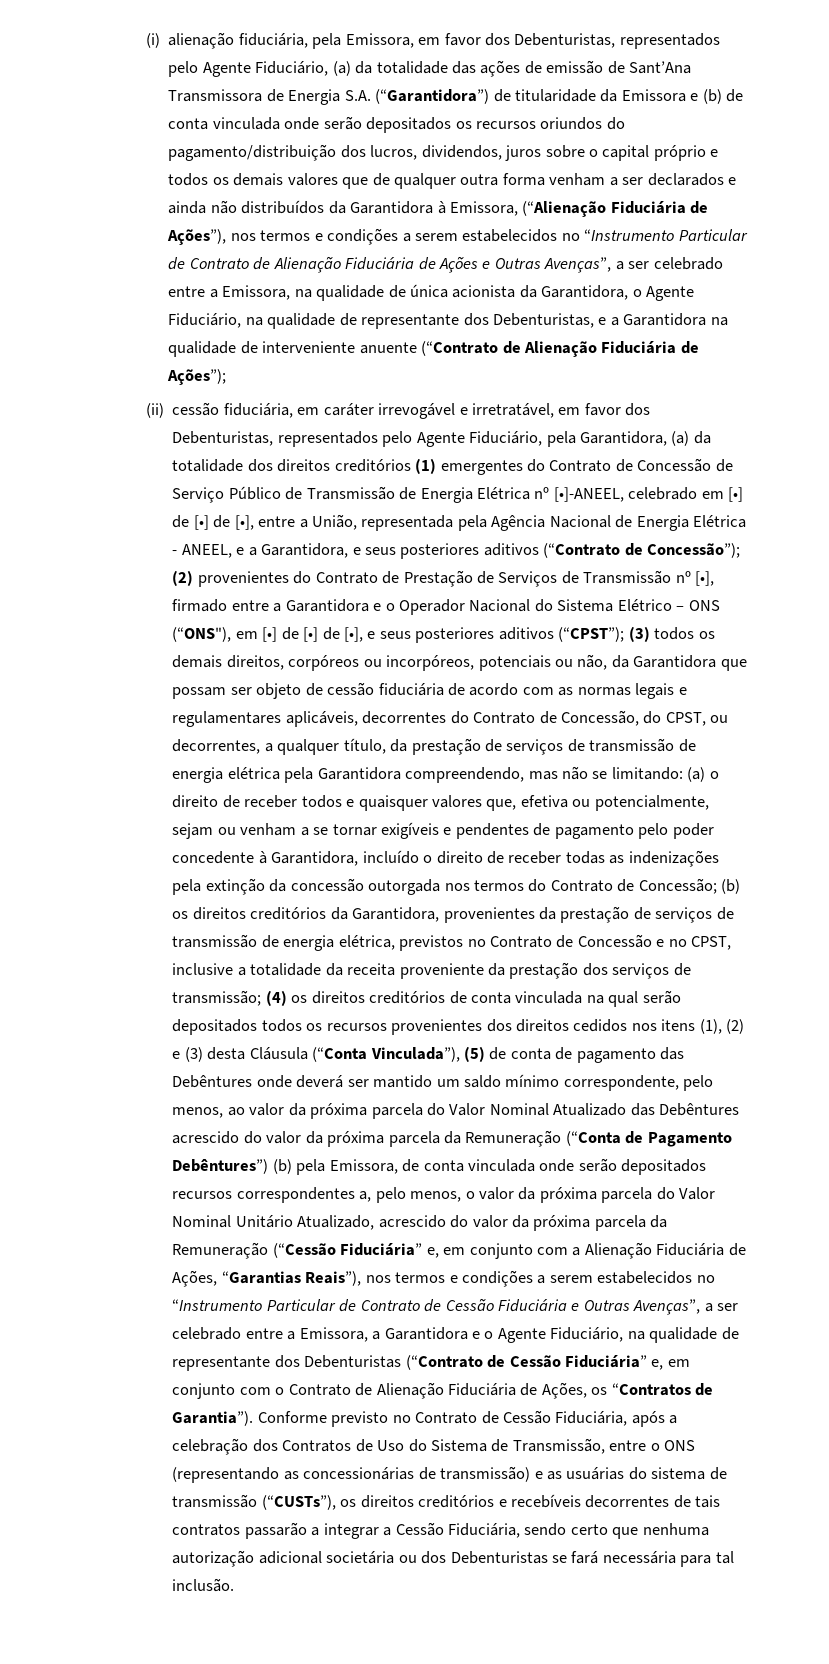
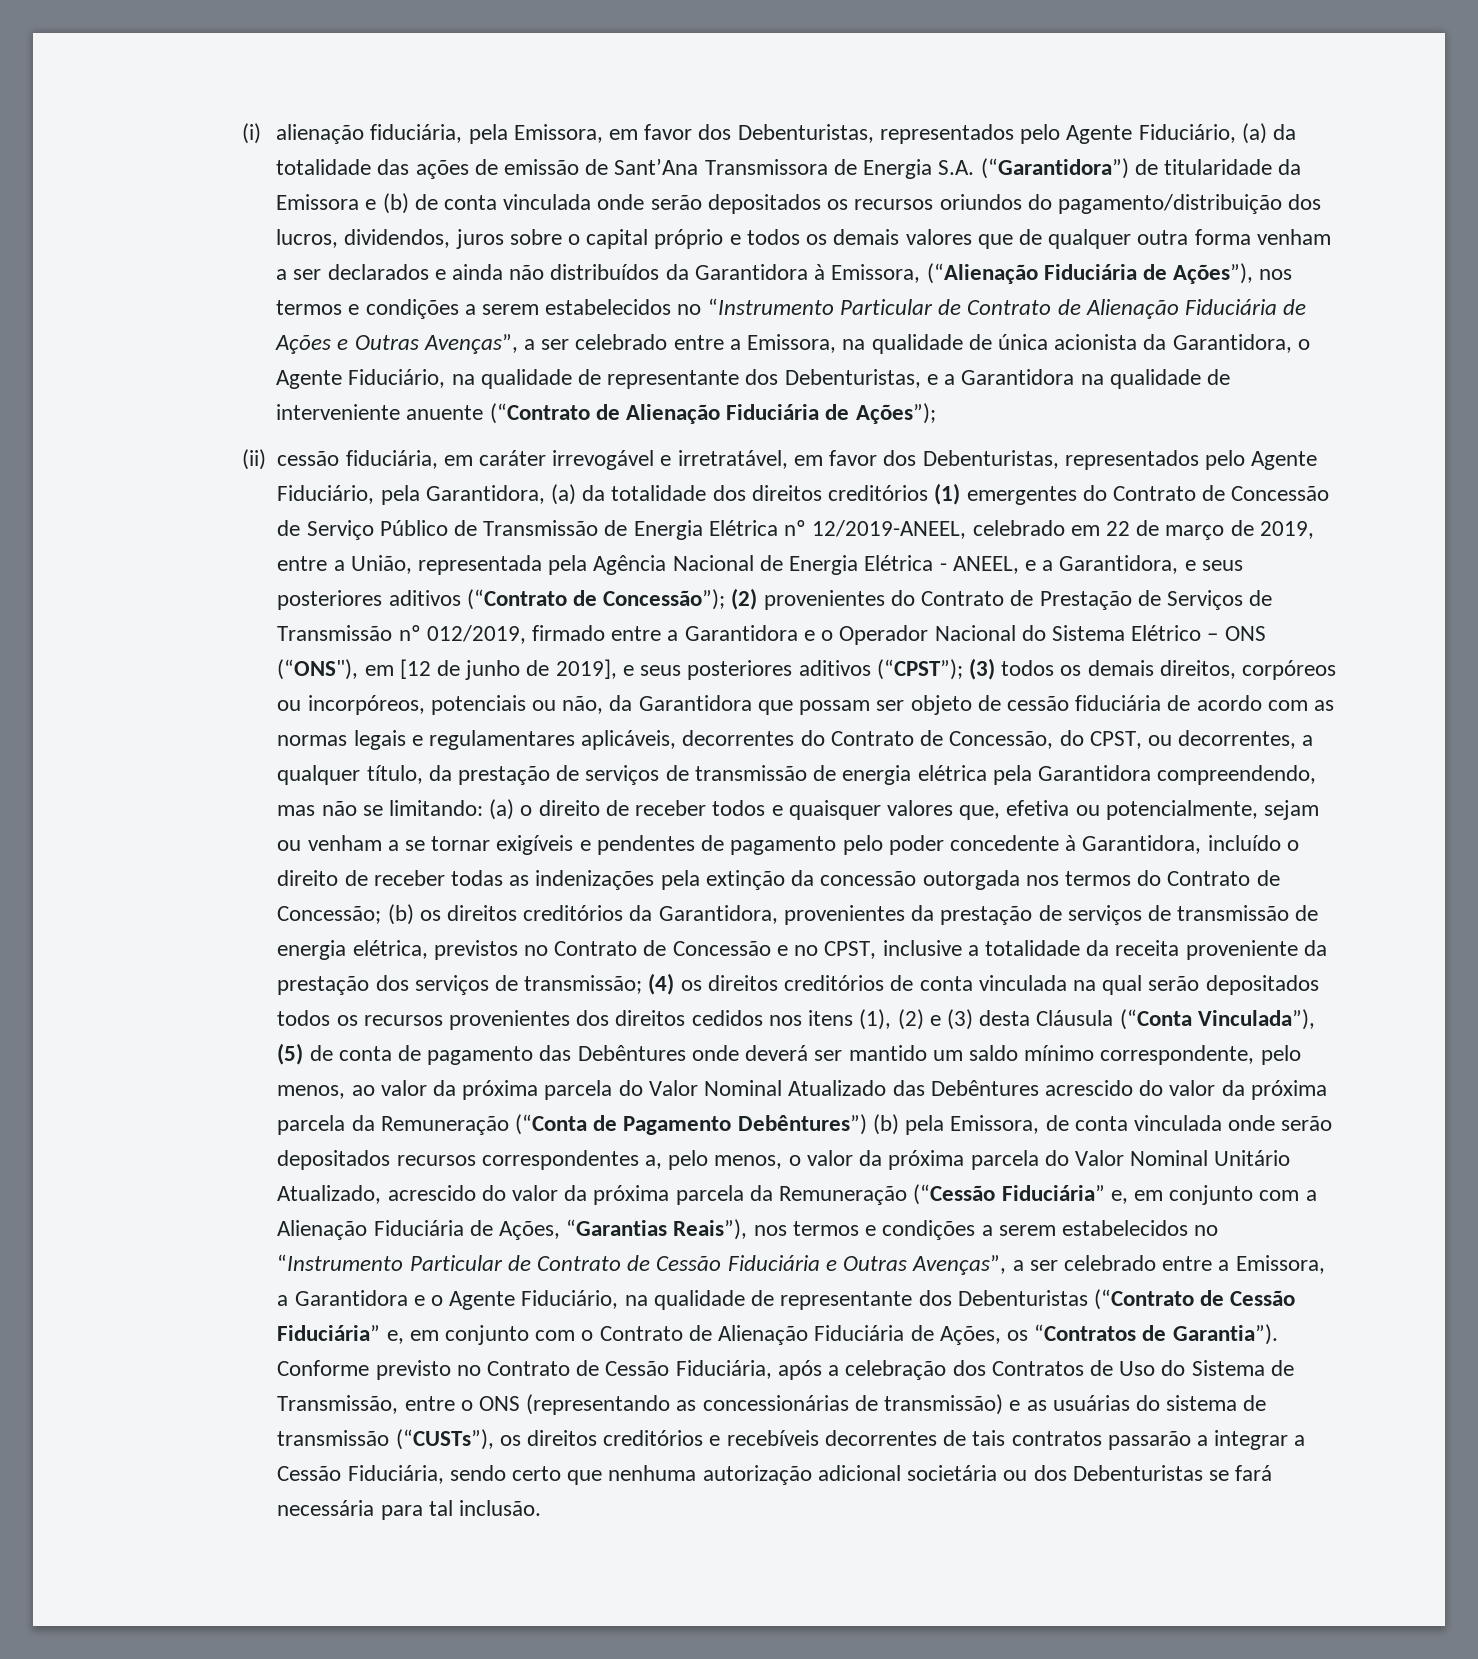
- (ii) cessão fiduciária, em caráter irrevogável e irretratável, em favor dos Debenturistas, representados pelo Agente Fiduciário, pela Garantidora, (a) da totalidade dos direitos creditórios (1) emergentes do Contrato de Concessão de Serviço Público de Transmissão de Energia Elétrica nº [•]-ANEEL, celebrado em [•] de [•] de [•], entre a União, representada pela Agência Nacional de Energia Elétrica - ANEEL, e a Garantidora, e seus posteriores aditivos (“Contrato de Concessão”);
+ (ii) cessão fiduciária, em caráter irrevogável e irretratável, em favor dos Debenturistas, representados pelo Agente Fiduciário, pela Garantidora, (a) da totalidade dos direitos creditórios (1) emergentes do Contrato de Concessão de Serviço Público de Transmissão de Energia Elétrica nº 12/2019-ANEEL, celebrado em 22 de março de 2019, entre a União, representada pela Agência Nacional de Energia Elétrica - ANEEL, e a Garantidora, e seus posteriores aditivos (“Contrato de Concessão”);
- (2) provenientes do Contrato de Prestação de Serviços de Transmissão nº [•], firmado entre a Garantidora e o Operador Nacional do Sistema Elétrico – ONS (“ONS"), em [•] de [•] de [•], e seus posteriores aditivos (“CPST”);
+ (2) provenientes do Contrato de Prestação de Serviços de Transmissão nº 012/2019, firmado entre a Garantidora e o Operador Nacional do Sistema Elétrico – ONS (“ONS"), em [12 de junho de 2019], e seus posteriores aditivos (“CPST”);

